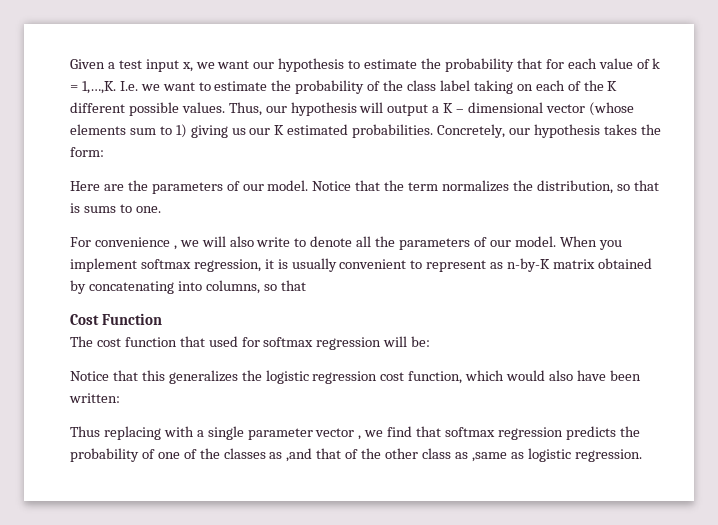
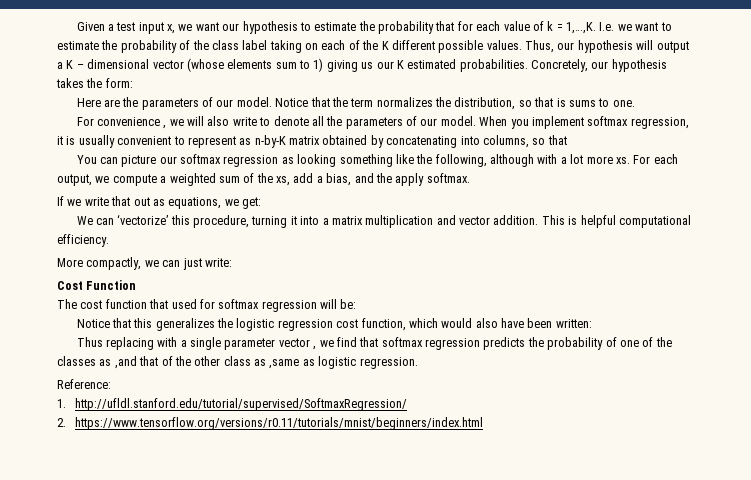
+ You can picture our softmax regression as looking something like the following, although with a lot more xs. For each output, we compute a weighted sum of the xs, add a bias, and the apply softmax.
+ If we write that out as equations, we get:
+ We can ‘vectorize’ this procedure, turning it into a matrix multiplication and vector addition. This is helpful computational efficiency.
+ More compactly, we can just write:
+ Reference:
+ 1. http://ufldl.stanford.edu/tutorial/supervised/SoftmaxRegression/
+ 2. https://www.tensorflow.org/versions/r0.11/tutorials/mnist/beginners/index.html

